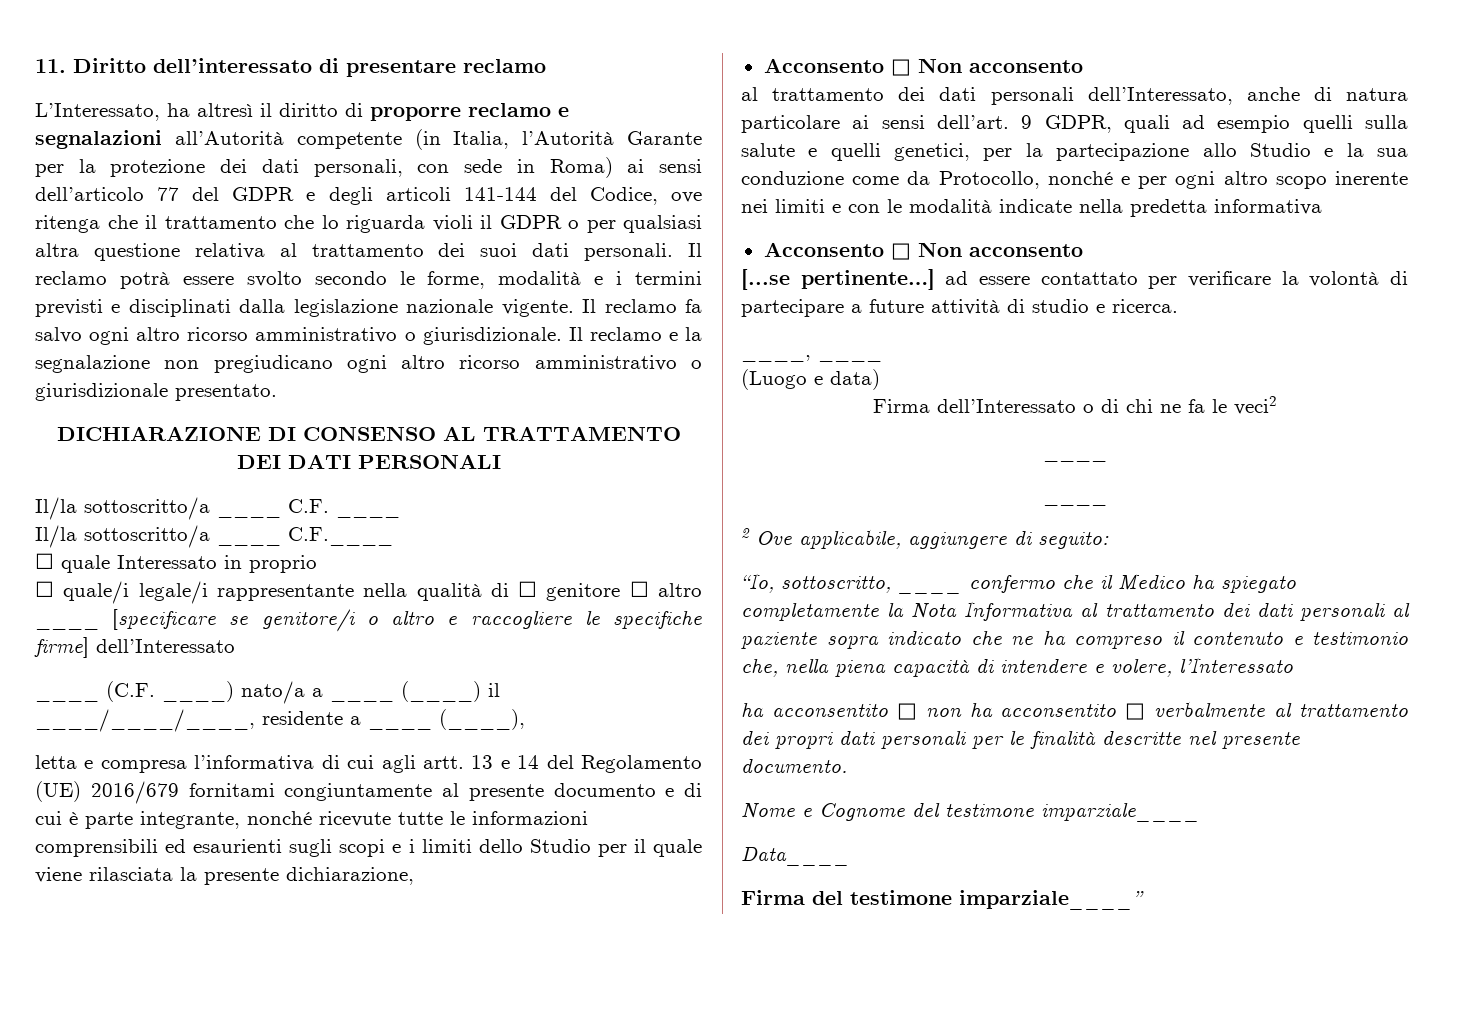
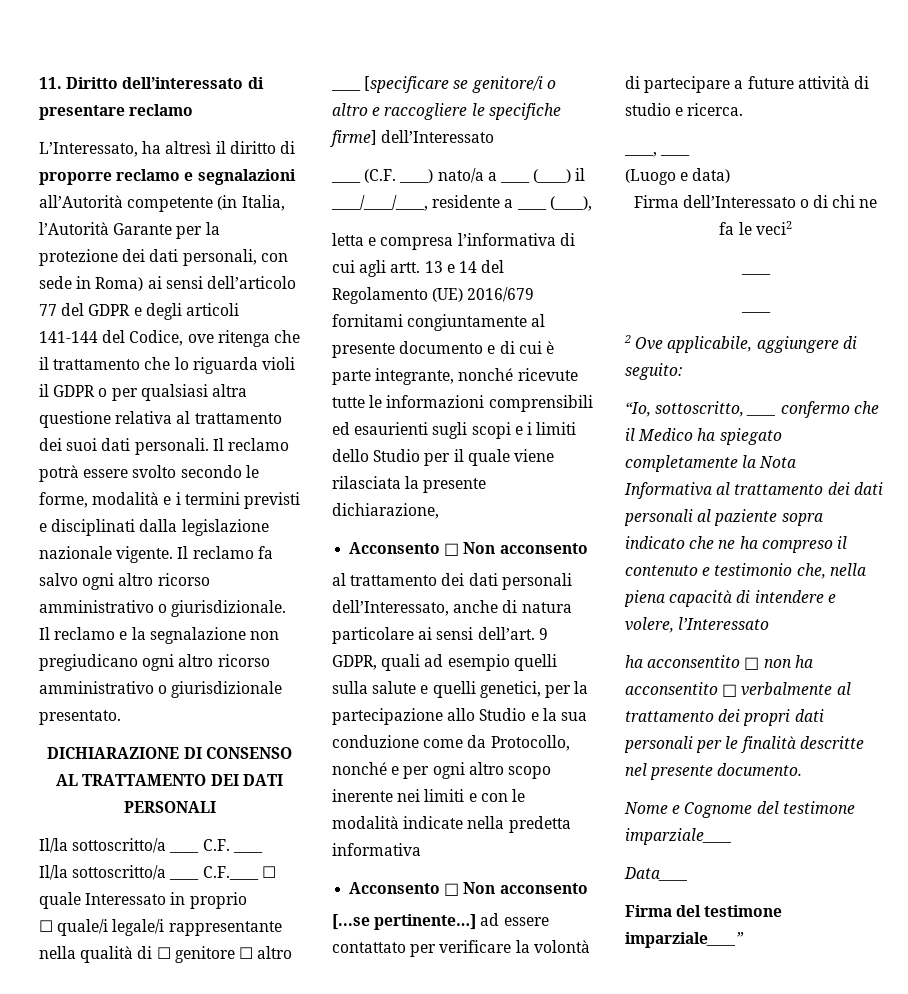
- Il/la sottoscritto/a ____ C.F.____
- ☐ quale Interessato in proprio
+ Il/la sottoscritto/a ____ C.F.____ ☐ quale Interessato in proprio

